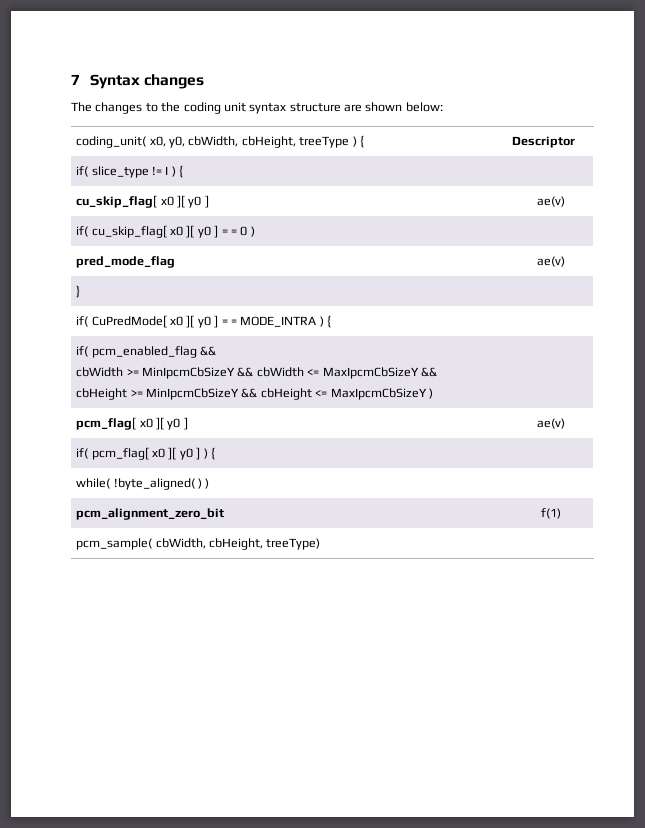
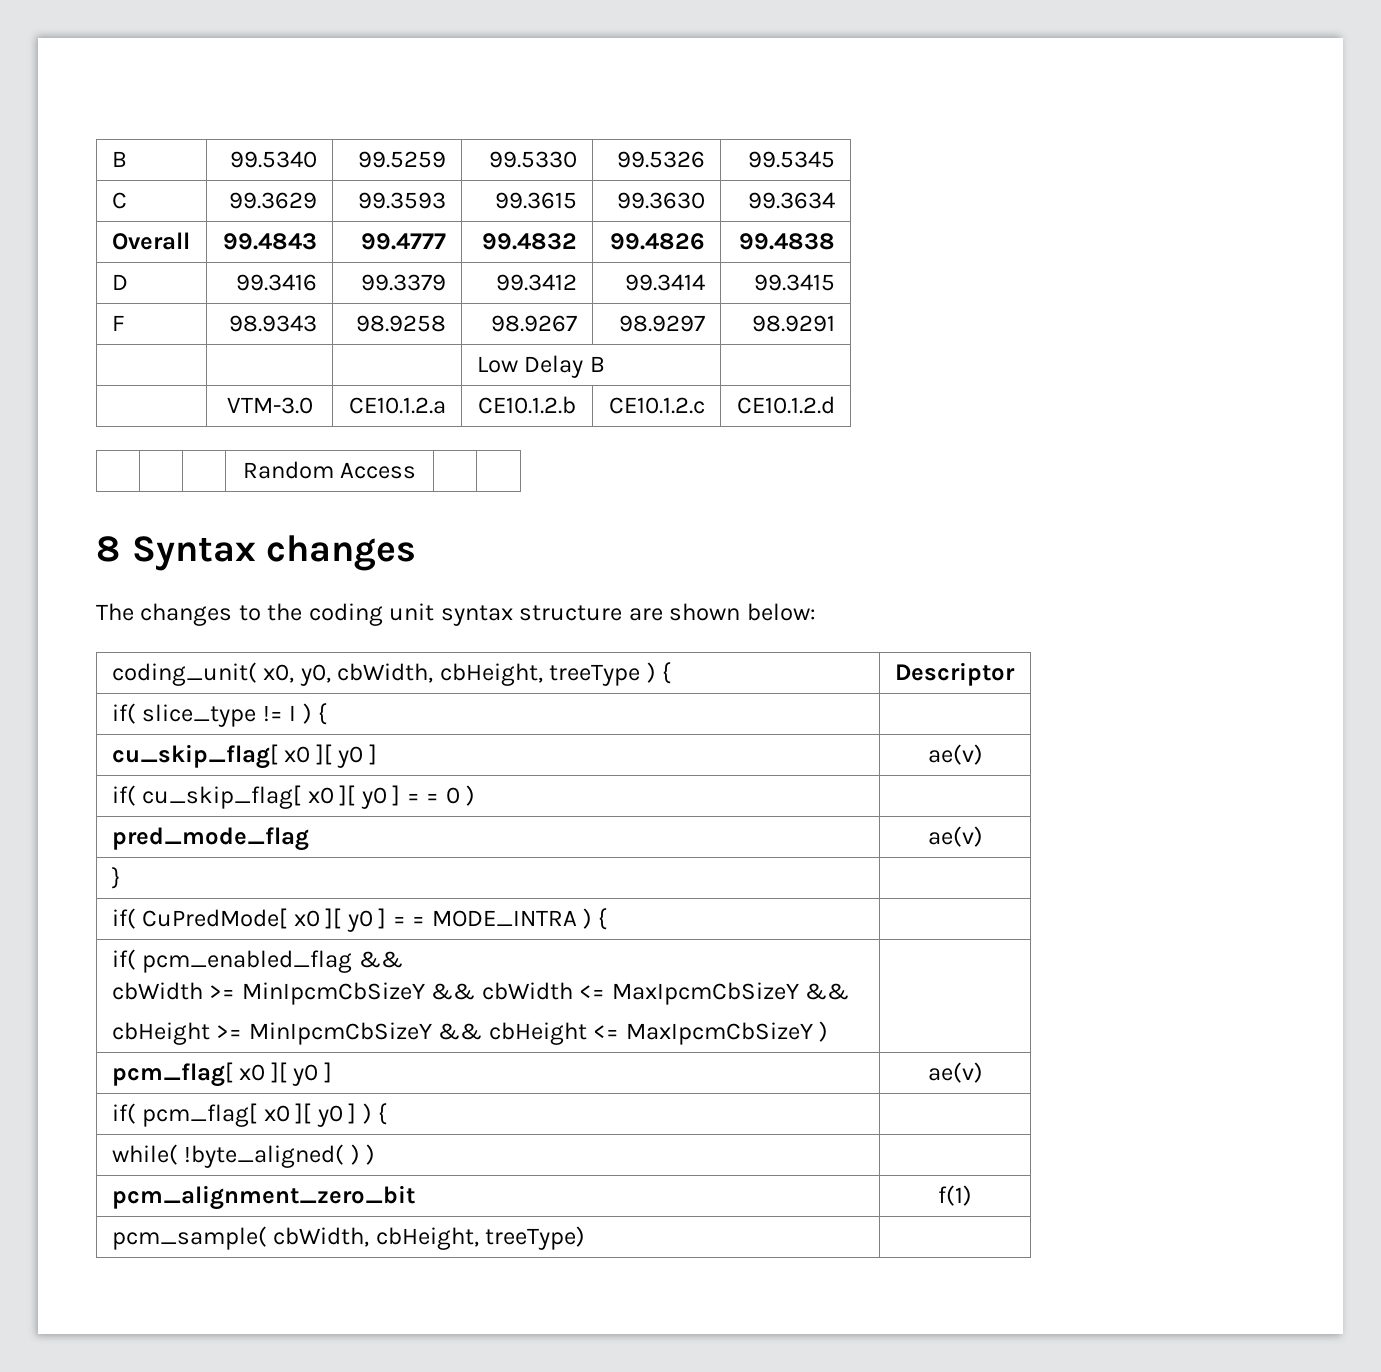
- 7 Syntax changes
+ B | 99.5340 | 99.5259 | 99.5330 | 99.5326 | 99.5345
+ C | 99.3629 | 99.3593 | 99.3615 | 99.3630 | 99.3634
+ Overall | 99.4843 | 99.4777 | 99.4832 | 99.4826 | 99.4838
+ D | 99.3416 | 99.3379 | 99.3412 | 99.3414 | 99.3415
+ F | 98.9343 | 98.9258 | 98.9267 | 98.9297 | 98.9291
+ | | | Low Delay B |
+ | VTM-3.0 | CE10.1.2.a | CE10.1.2.b | CE10.1.2.c | CE10.1.2.d
+ | | | Random Access | |
+ 8 Syntax changes

